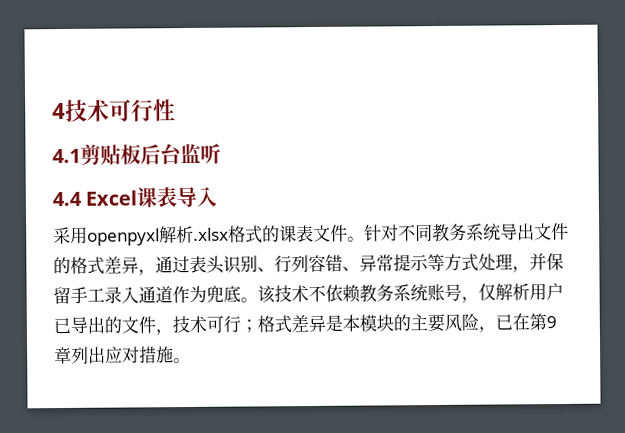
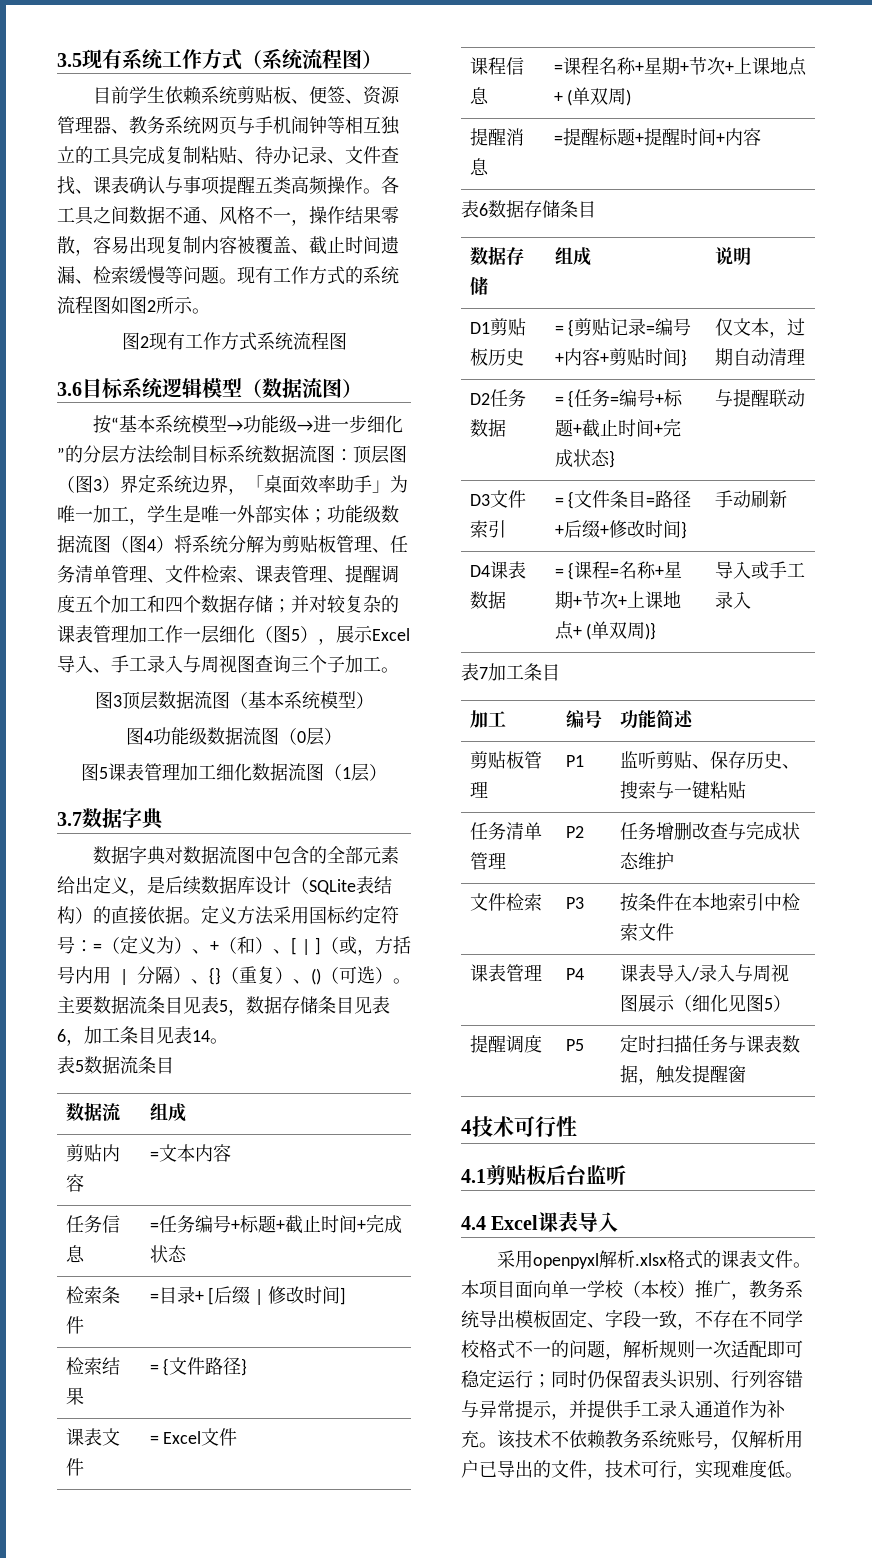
+ 3.5现有系统工作方式（系统流程图）
+ 目前学生依赖系统剪贴板、便签、资源管理器、教务系统网页与手机闹钟等相互独立的工具完成复制粘贴、待办记录、文件查找、课表确认与事项提醒五类高频操作。各工具之间数据不通、风格不一，操作结果零散，容易出现复制内容被覆盖、截止时间遗漏、检索缓慢等问题。现有工作方式的系统流程图如图2所示。
+ 图2现有工作方式系统流程图
+ 3.6目标系统逻辑模型（数据流图）
+ 按“基本系统模型→功能级→进一步细化”的分层方法绘制目标系统数据流图：顶层图（图3）界定系统边界，「桌面效率助手」为唯一加工，学生是唯一外部实体；功能级数据流图（图4）将系统分解为剪贴板管理、任务清单管理、文件检索、课表管理、提醒调度五个加工和四个数据存储；并对较复杂的课表管理加工作一层细化（图5），展示Excel导入、手工录入与周视图查询三个子加工。
+ 图3顶层数据流图（基本系统模型）
+ 图4功能级数据流图（0层）
+ 图5课表管理加工细化数据流图（1层）
+ 3.7数据字典
+ 数据字典对数据流图中包含的全部元素给出定义，是后续数据库设计（SQLite表结构）的直接依据。定义方法采用国标约定符号：=（定义为）、+（和）、[ | ]（或，方括号内用 | 分隔）、{}（重复）、()（可选）。主要数据流条目见表5，数据存储条目见表6，加工条目见表14。
+ 表5数据流条目
+ 数据流 | 组成
+ 剪贴内容 | =文本内容
+ 任务信息 | =任务编号+标题+截止时间+完成状态
+ 检索条件 | =目录+ [后缀 | 修改时间]
+ 检索结果 | = {文件路径}
+ 课表文件 | = Excel文件
+ 课程信息 | =课程名称+星期+节次+上课地点+ (单双周)
+ 提醒消息 | =提醒标题+提醒时间+内容
+ 表6数据存储条目
+ 数据存储 | 组成 | 说明
+ D1剪贴板历史 | = {剪贴记录=编号+内容+剪贴时间} | 仅文本，过期自动清理
+ D2任务数据 | = {任务=编号+标题+截止时间+完成状态} | 与提醒联动
+ D3文件索引 | = {文件条目=路径+后缀+修改时间} | 手动刷新
+ D4课表数据 | = {课程=名称+星期+节次+上课地点+ (单双周)} | 导入或手工录入
+ 表7加工条目
+ 加工 | 编号 | 功能简述
+ 剪贴板管理 | P1 | 监听剪贴、保存历史、搜索与一键粘贴
+ 任务清单管理 | P2 | 任务增删改查与完成状态维护
+ 文件检索 | P3 | 按条件在本地索引中检索文件
+ 课表管理 | P4 | 课表导入/录入与周视图展示（细化见图5）
+ 提醒调度 | P5 | 定时扫描任务与课表数据，触发提醒窗
- 针对不同教务系统导出文件的格式差异，通过表头识别、行列容错、异常提示等方式处理，并保留手工录入通道作为兜底。
+ 本项目面向单一学校（本校）推广，教务系统导出模板固定、字段一致，不存在不同学校格式不一的问题，解析规则一次适配即可稳定运行；同时仍保留表头识别、行列容错与异常提示，并提供手工录入通道作为补充。
- 该技术不依赖教务系统账号，仅解析用户已导出的文件，技术可行；格式差异是本模块的主要风险，已在第9章列出应对措施。
+ 该技术不依赖教务系统账号，仅解析用户已导出的文件，技术可行，实现难度低。

